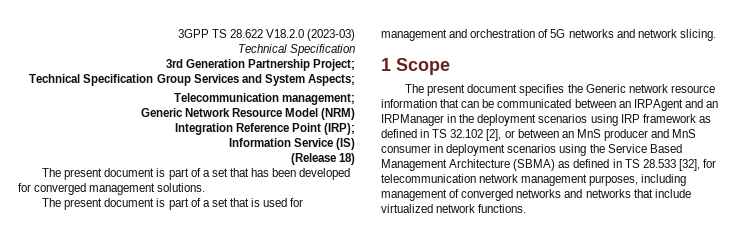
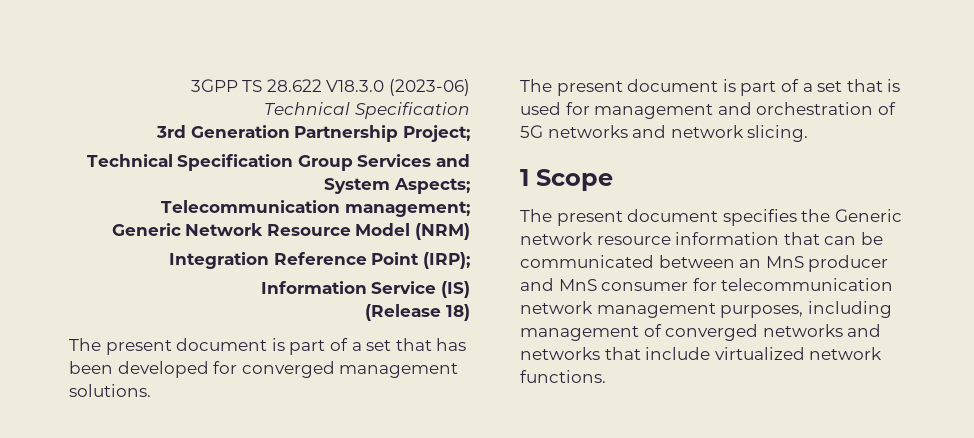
- 3GPP TS 28.622 V18.2.0 (2023-03)
+ 3GPP TS 28.622 V18.3.0 (2023-06)
- The present document specifies the Generic network resource information that can be communicated between an IRPAgent and an IRPManager in the deployment scenarios using IRP framework as defined in TS 32.102 [2], or between an MnS producer and MnS consumer in deployment scenarios using the Service Based Management Architecture (SBMA) as defined in TS 28.533 [32], for telecommunication network management purposes, including management of converged networks and networks that include virtualized network functions.
+ The present document specifies the Generic network resource information that can be communicated between an MnS producer and MnS consumer for telecommunication network management purposes, including management of converged networks and networks that include virtualized network functions.

